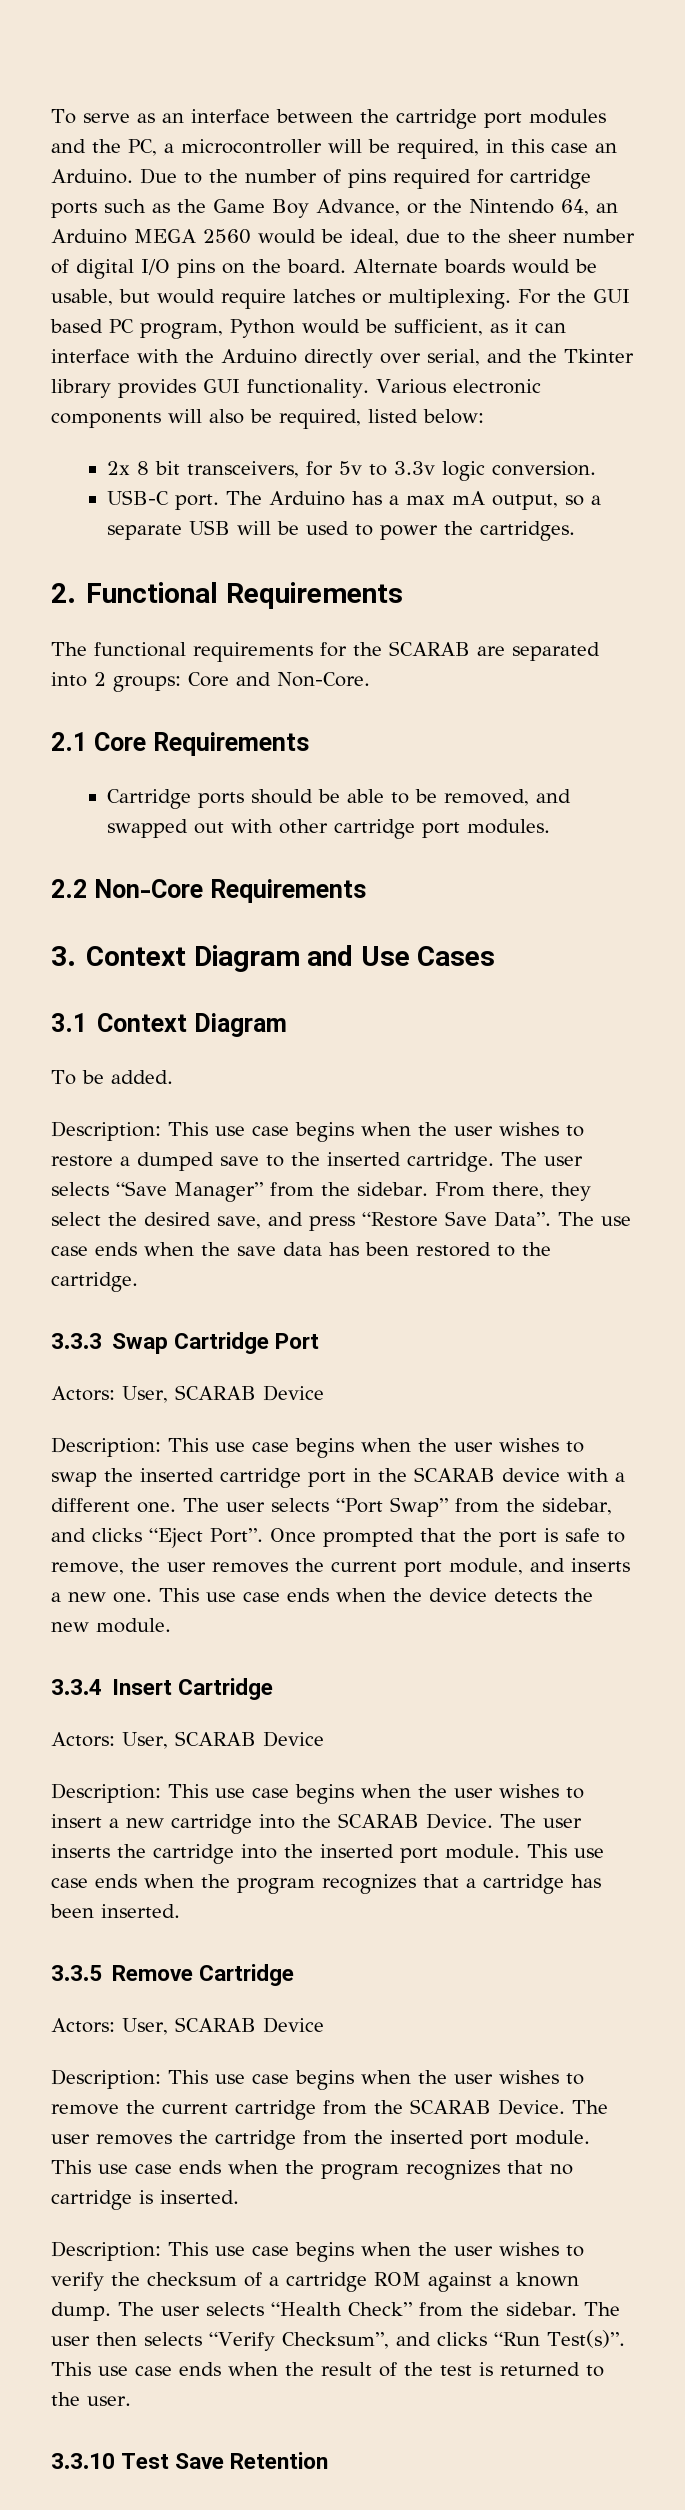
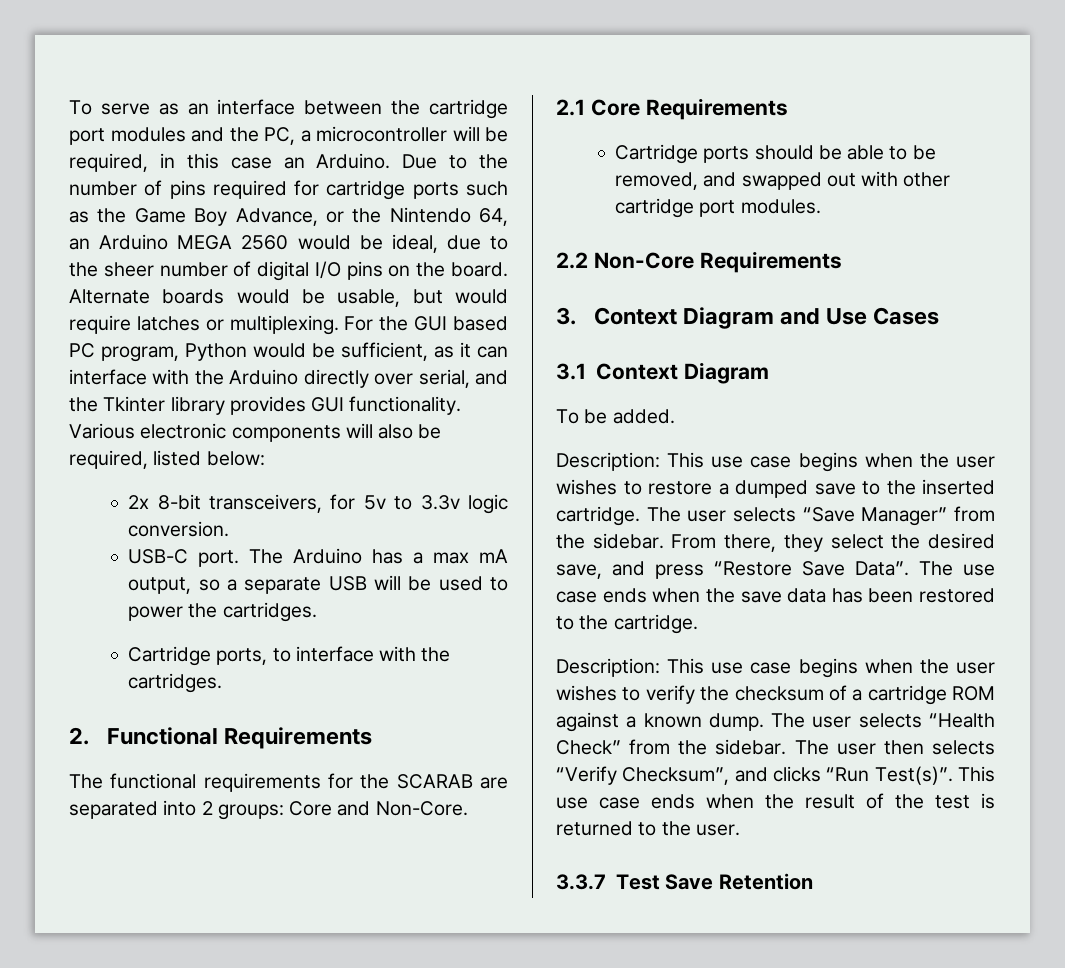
- 2x 8 bit transceivers, for 5v to 3.3v logic conversion.
+ 2x 8-bit transceivers, for 5v to 3.3v logic conversion.
+ Cartridge ports, to interface with the cartridges.
- 3.3.3 Swap Cartridge Port
- Actors: User, SCARAB Device
- Description: This use case begins when the user wishes to swap the inserted cartridge port in the SCARAB device with a different one. The user selects “Port Swap” from the sidebar, and clicks “Eject Port”. Once prompted that the port is safe to remove, the user removes the current port module, and inserts a new one. This use case ends when the device detects the new module.
- 3.3.4 Insert Cartridge
- Actors: User, SCARAB Device
- Description: This use case begins when the user wishes to insert a new cartridge into the SCARAB Device. The user inserts the cartridge into the inserted port module. This use case ends when the program recognizes that a cartridge has been inserted.
- 3.3.5 Remove Cartridge
- Actors: User, SCARAB Device
- Description: This use case begins when the user wishes to remove the current cartridge from the SCARAB Device. The user removes the cartridge from the inserted port module. This use case ends when the program recognizes that no cartridge is inserted.
- 3.3.10 Test Save Retention
+ 3.3.7 Test Save Retention

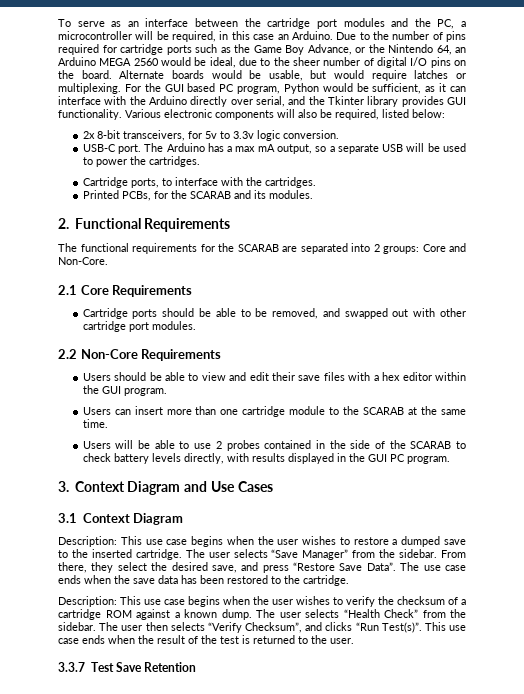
+ Printed PCBs, for the SCARAB and its modules.
+ Users should be able to view and edit their save files with a hex editor within the GUI program.
+ Users can insert more than one cartridge module to the SCARAB at the same time.
+ Users will be able to use 2 probes contained in the side of the SCARAB to check battery levels directly, with results displayed in the GUI PC program.
- To be added.

